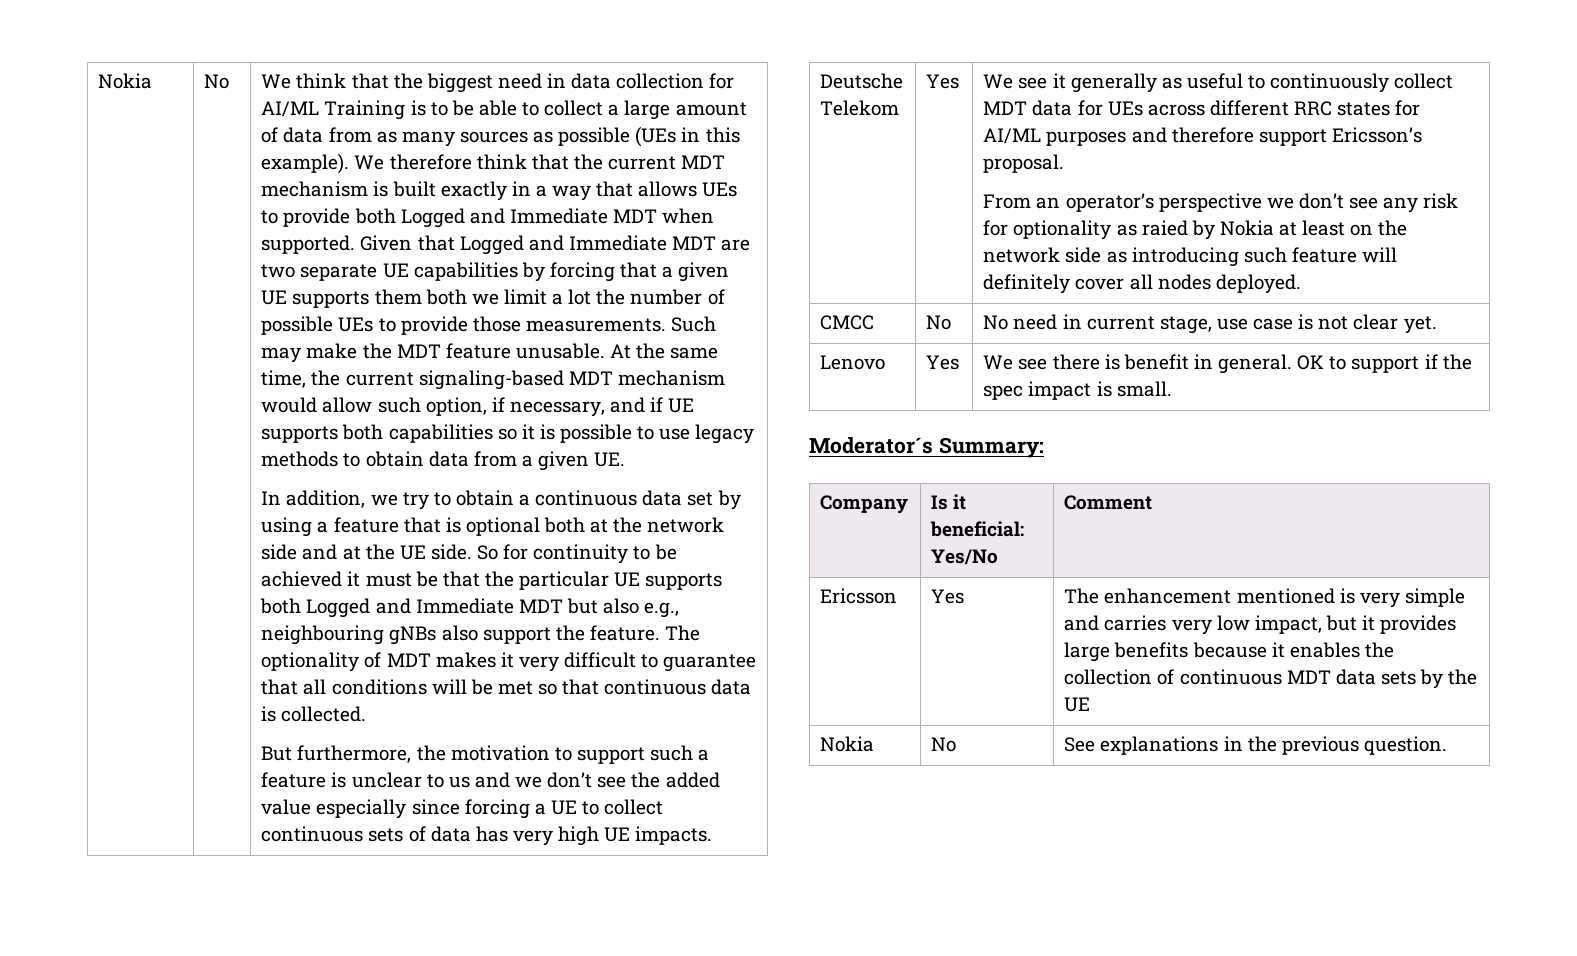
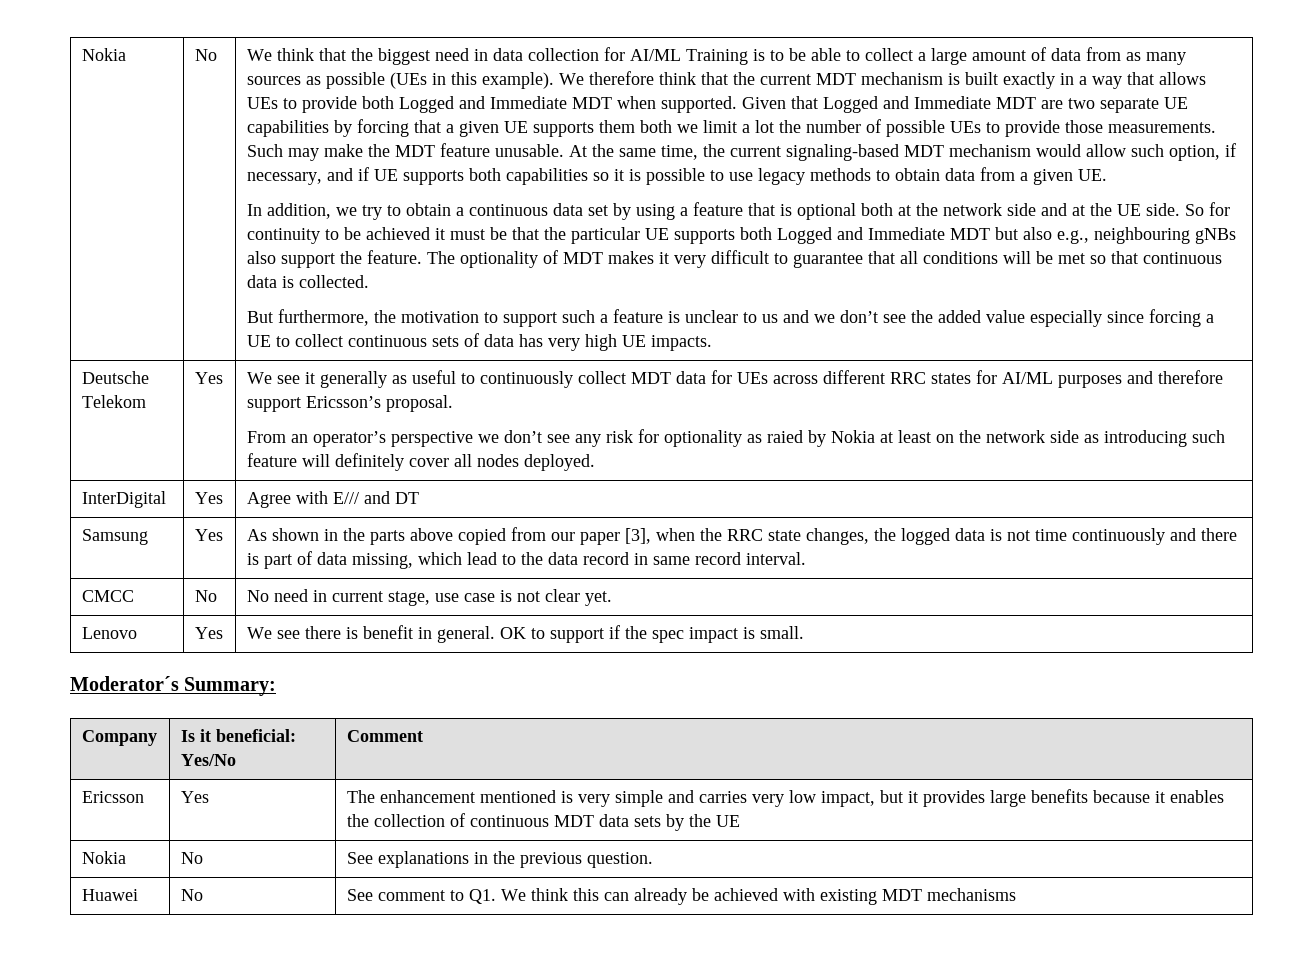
+ InterDigital | Yes | Agree with E/// and DT
+ Samsung | Yes | As shown in the parts above copied from our paper [3], when the RRC state changes, the logged data is not time continuously and there is part of data missing, which lead to the data record in same record interval.
+ Huawei | No | See comment to Q1. We think this can already be achieved with existing MDT mechanisms

